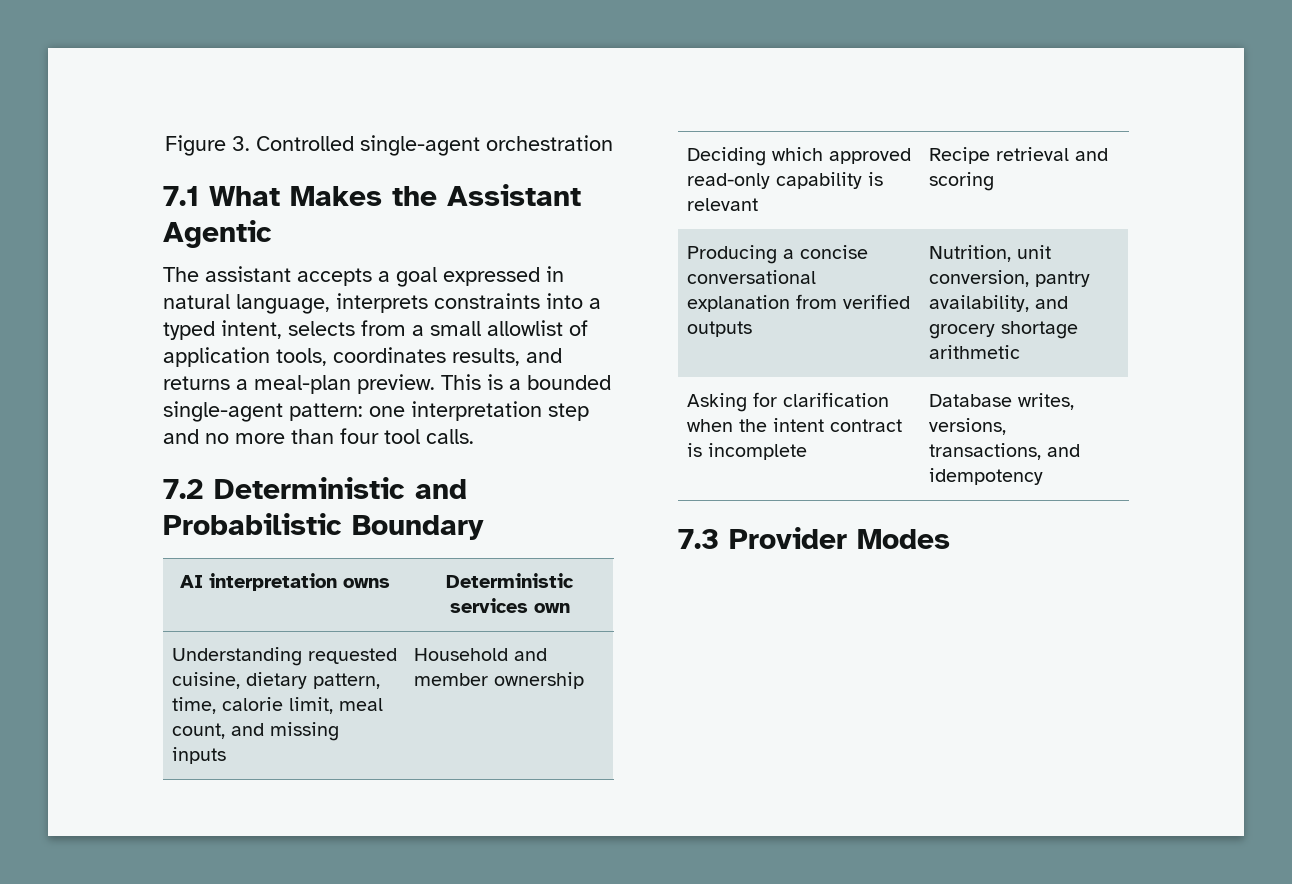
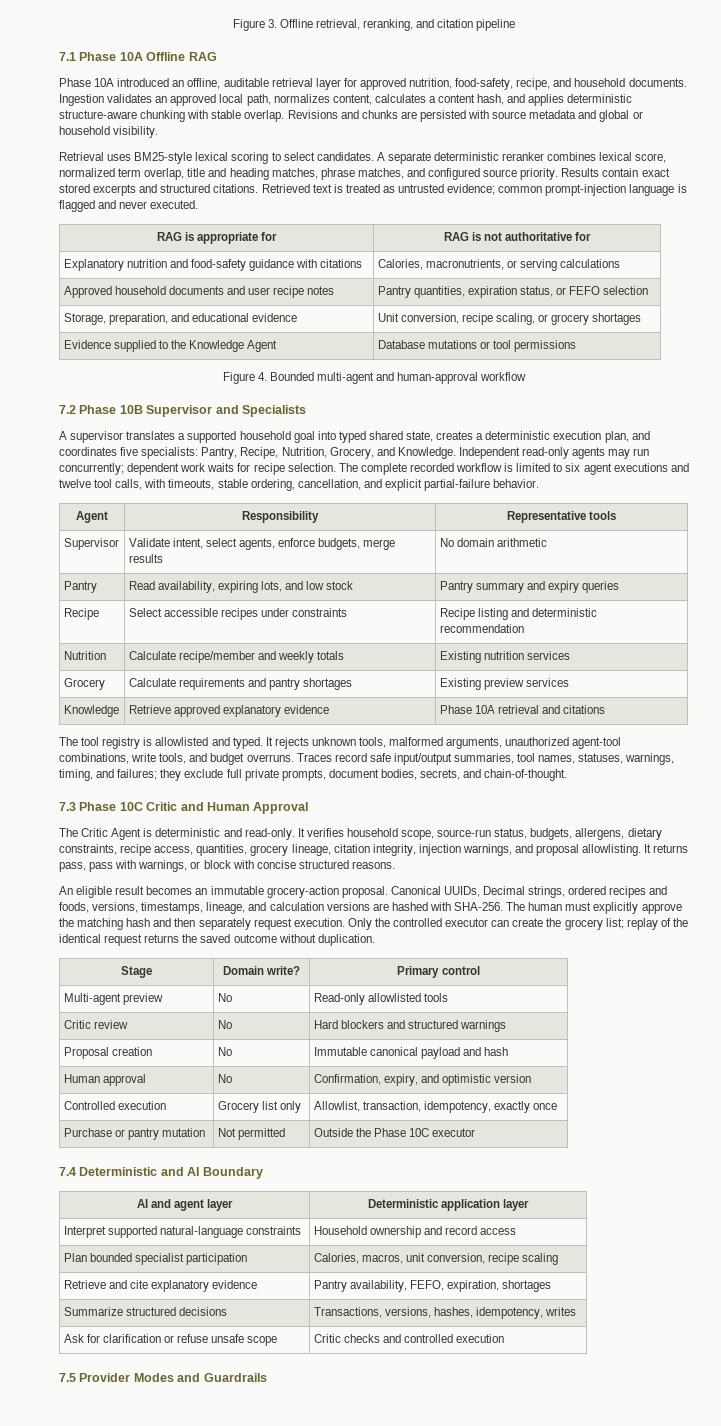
- Figure 3. Controlled single-agent orchestration
- 7.1 What Makes the Assistant Agentic
- The assistant accepts a goal expressed in natural language, interprets constraints into a typed intent, selects from a small allowlist of application tools, coordinates results, and returns a meal-plan preview. This is a bounded single-agent pattern: one interpretation step and no more than four tool calls.
- 7.2 Deterministic and Probabilistic Boundary
+ Figure 3. Offline retrieval, reranking, and citation pipeline
+ 7.1 Phase 10A Offline RAG
+ Phase 10A introduced an offline, auditable retrieval layer for approved nutrition, food-safety, recipe, and household documents. Ingestion validates an approved local path, normalizes content, calculates a content hash, and applies deterministic structure-aware chunking with stable overlap. Revisions and chunks are persisted with source metadata and global or household visibility.
+ Retrieval uses BM25-style lexical scoring to select candidates. A separate deterministic reranker combines lexical score, normalized term overlap, title and heading matches, phrase matches, and configured source priority. Results contain exact stored excerpts and structured citations. Retrieved text is treated as untrusted evidence; common prompt-injection language is flagged and never executed.
+ RAG is appropriate for | RAG is not authoritative for
+ Explanatory nutrition and food-safety guidance with citations | Calories, macronutrients, or serving calculations
+ Approved household documents and user recipe notes | Pantry quantities, expiration status, or FEFO selection
+ Storage, preparation, and educational evidence | Unit conversion, recipe scaling, or grocery shortages
+ Evidence supplied to the Knowledge Agent | Database mutations or tool permissions
+ Figure 4. Bounded multi-agent and human-approval workflow
+ 7.2 Phase 10B Supervisor and Specialists
+ A supervisor translates a supported household goal into typed shared state, creates a deterministic execution plan, and coordinates five specialists: Pantry, Recipe, Nutrition, Grocery, and Knowledge. Independent read-only agents may run concurrently; dependent work waits for recipe selection. The complete recorded workflow is limited to six agent executions and twelve tool calls, with timeouts, stable ordering, cancellation, and explicit partial-failure behavior.
+ Agent | Responsibility | Representative tools
+ Supervisor | Validate intent, select agents, enforce budgets, merge results | No domain arithmetic
+ Pantry | Read availability, expiring lots, and low stock | Pantry summary and expiry queries
+ Recipe | Select accessible recipes under constraints | Recipe listing and deterministic recommendation
+ Nutrition | Calculate recipe/member and weekly totals | Existing nutrition services
+ Grocery | Calculate requirements and pantry shortages | Existing preview services
+ Knowledge | Retrieve approved explanatory evidence | Phase 10A retrieval and citations
+ The tool registry is allowlisted and typed. It rejects unknown tools, malformed arguments, unauthorized agent-tool combinations, write tools, and budget overruns. Traces record safe input/output summaries, tool names, statuses, warnings, timing, and failures; they exclude full private prompts, document bodies, secrets, and chain-of-thought.
+ 7.3 Phase 10C Critic and Human Approval
+ The Critic Agent is deterministic and read-only. It verifies household scope, source-run status, budgets, allergens, dietary constraints, recipe access, quantities, grocery lineage, citation integrity, injection warnings, and proposal allowlisting. It returns pass, pass with warnings, or block with concise structured reasons.
+ An eligible result becomes an immutable grocery-action proposal. Canonical UUIDs, Decimal strings, ordered recipes and foods, versions, timestamps, lineage, and calculation versions are hashed with SHA-256. The human must explicitly approve the matching hash and then separately request execution. Only the controlled executor can create the grocery list; replay of the identical request returns the saved outcome without duplication.
+ Stage | Domain write? | Primary control
+ Multi-agent preview | No | Read-only allowlisted tools
+ Critic review | No | Hard blockers and structured warnings
+ Proposal creation | No | Immutable canonical payload and hash
+ Human approval | No | Confirmation, expiry, and optimistic version
+ Controlled execution | Grocery list only | Allowlist, transaction, idempotency, exactly once
+ Purchase or pantry mutation | Not permitted | Outside the Phase 10C executor
+ 7.4 Deterministic and AI Boundary
- AI interpretation owns | Deterministic services own
- Understanding requested cuisine, dietary pattern, time, calorie limit, meal count, and missing inputs | Household and member ownership
- Deciding which approved read-only capability is relevant | Recipe retrieval and scoring
- Producing a concise conversational explanation from verified outputs | Nutrition, unit conversion, pantry availability, and grocery shortage arithmetic
- Asking for clarification when the intent contract is incomplete | Database writes, versions, transactions, and idempotency
- 7.3 Provider Modes
+ AI and agent layer | Deterministic application layer
+ Interpret supported natural-language constraints | Household ownership and record access
+ Plan bounded specialist participation | Calories, macros, unit conversion, recipe scaling
+ Retrieve and cite explanatory evidence | Pantry availability, FEFO, expiration, shortages
+ Summarize structured decisions | Transactions, versions, hashes, idempotency, writes
+ Ask for clarification or refuse unsafe scope | Critic checks and controlled execution
+ 7.5 Provider Modes and Guardrails

